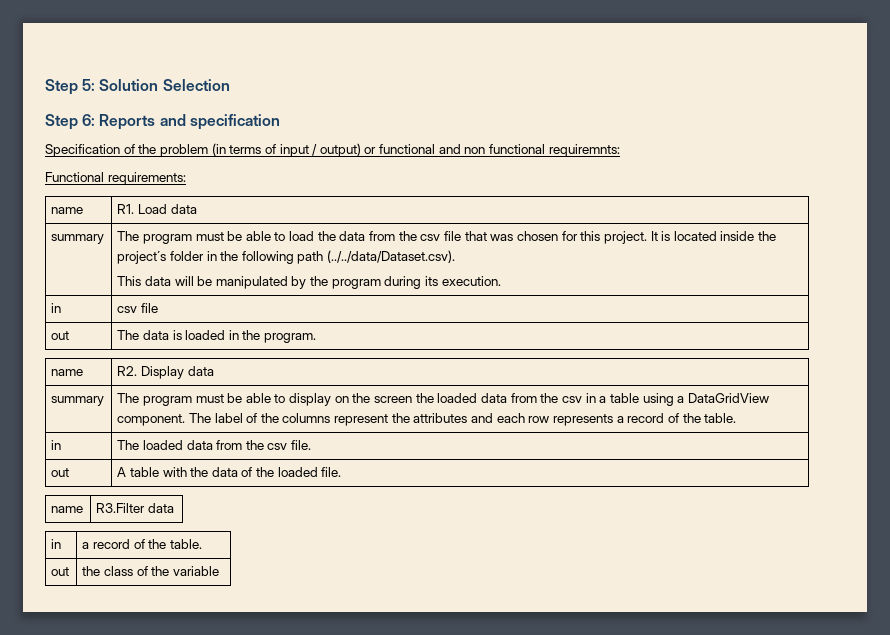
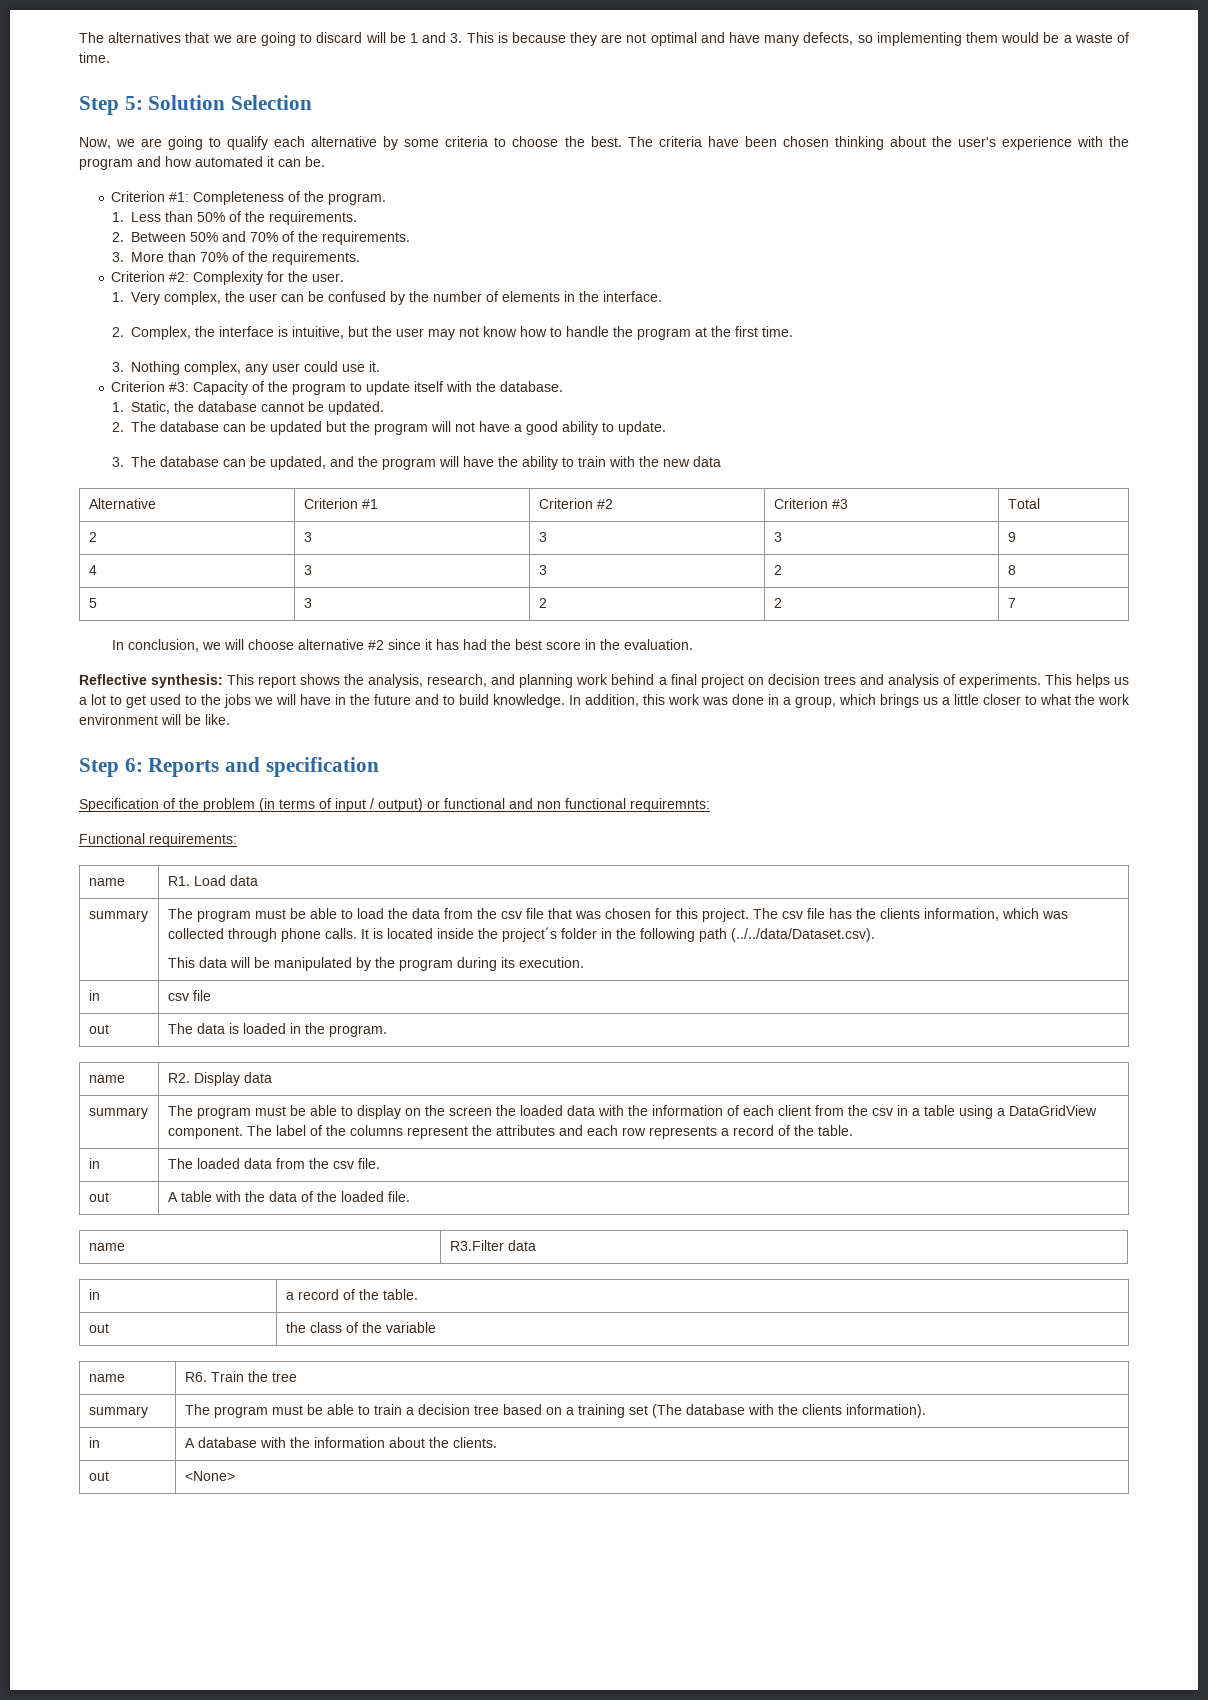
+ The alternatives that we are going to discard will be 1 and 3. This is because they are not optimal and have many defects, so implementing them would be a waste of time.
  Step 5: Solution Selection
+ Now, we are going to qualify each alternative by some criteria to choose the best. The criteria have been chosen thinking about the user's experience with the program and how automated it can be.
+ Criterion #1: Completeness of the program.
+ 1. Less than 50% of the requirements.
+ 2. Between 50% and 70% of the requirements.
+ 3. More than 70% of the requirements.
+ Criterion #2: Complexity for the user.
+ 1. Very complex, the user can be confused by the number of elements in the interface.
+ 2. Complex, the interface is intuitive, but the user may not know how to handle the program at the first time.
+ 3. Nothing complex, any user could use it.
+ Criterion #3: Capacity of the program to update itself with the database.
+ 1. Static, the database cannot be updated.
+ 2. The database can be updated but the program will not have a good ability to update.
+ 3. The database can be updated, and the program will have the ability to train with the new data
+ Alternative | Criterion #1 | Criterion #2 | Criterion #3 | Total
+ 2 | 3 | 3 | 3 | 9
+ 4 | 3 | 3 | 2 | 8
+ 5 | 3 | 2 | 2 | 7
+ In conclusion, we will choose alternative #2 since it has had the best score in the evaluation.
+ Reflective synthesis: This report shows the analysis, research, and planning work behind a final project on decision trees and analysis of experiments. This helps us a lot to get used to the jobs we will have in the future and to build knowledge. In addition, this work was done in a group, which brings us a little closer to what the work environment will be like.
+ The csv file has the clients information, which was collected through phone calls.
- The program must be able to display on the screen the loaded data from the csv in a table using a DataGridView component.
+ The program must be able to display on the screen the loaded data with the information of each client from the csv in a table using a DataGridView component.
+ name | R6. Train the tree
+ summary | The program must be able to train a decision tree based on a training set (The database with the clients information).
+ in | A database with the information about the clients.
+ out | <None>

